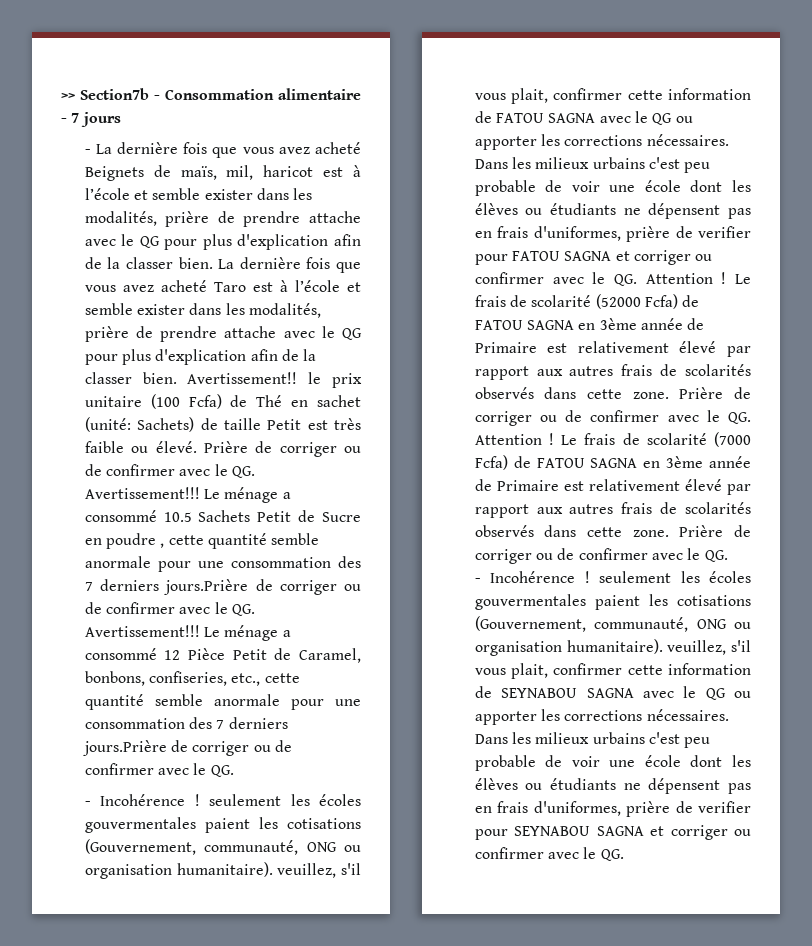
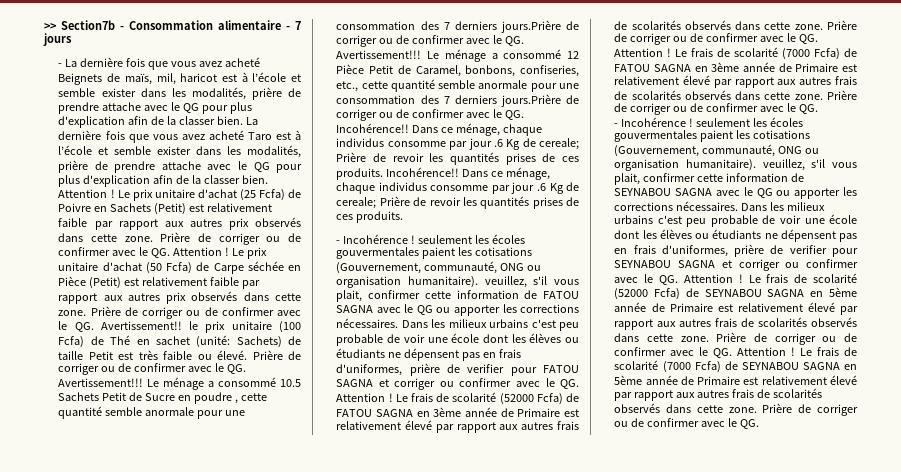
- Avertissement!! le prix unitaire (100 Fcfa) de Thé en sachet (unité: Sachets) de taille Petit est très faible ou élevé.
+ Attention ! Le prix unitaire d'achat (25 Fcfa) de Poivre en Sachets (Petit) est relativement faible par rapport aux autres prix observés dans cette zone. Prière de corriger ou de confirmer avec le QG. Attention ! Le prix unitaire d'achat (50 Fcfa) de Carpe séchée en Pièce (Petit) est relativement faible par rapport aux autres prix observés dans cette zone. Prière de corriger ou de confirmer avec le QG. Avertissement!! le prix unitaire (100 Fcfa) de Thé en sachet (unité: Sachets) de taille Petit est très faible ou élevé.
- Le ménage a consommé 12 Pièce Petit de Caramel, bonbons, confiseries, etc., cette quantité semble anormale pour une consommation des 7 derniers jours.Prière de corriger ou de confirmer avec le QG.
+ Le ménage a consommé 12 Pièce Petit de Caramel, bonbons, confiseries, etc., cette quantité semble anormale pour une consommation des 7 derniers jours.Prière de corriger ou de confirmer avec le QG. Incohérence!! Dans ce ménage, chaque individus consomme par jour .6 Kg de cereale; Prière de revoir les quantités prises de ces produits. Incohérence!! Dans ce ménage, chaque individus consomme par jour .6 Kg de cereale; Prière de revoir les quantités prises de ces produits.
- Dans les milieux urbains c'est peu probable de voir une école dont les élèves ou étudiants ne dépensent pas en frais d'uniformes, prière de verifier pour SEYNABOU SAGNA et corriger ou confirmer avec le QG.
+ Dans les milieux urbains c'est peu probable de voir une école dont les élèves ou étudiants ne dépensent pas en frais d'uniformes, prière de verifier pour SEYNABOU SAGNA et corriger ou confirmer avec le QG. Attention ! Le frais de scolarité (52000 Fcfa) de SEYNABOU SAGNA en 5ème année de Primaire est relativement élevé par rapport aux autres frais de scolarités observés dans cette zone. Prière de corriger ou de confirmer avec le QG. Attention ! Le frais de scolarité (7000 Fcfa) de SEYNABOU SAGNA en 5ème année de Primaire est relativement élevé par rapport aux autres frais de scolarités observés dans cette zone. Prière de corriger ou de confirmer avec le QG.

